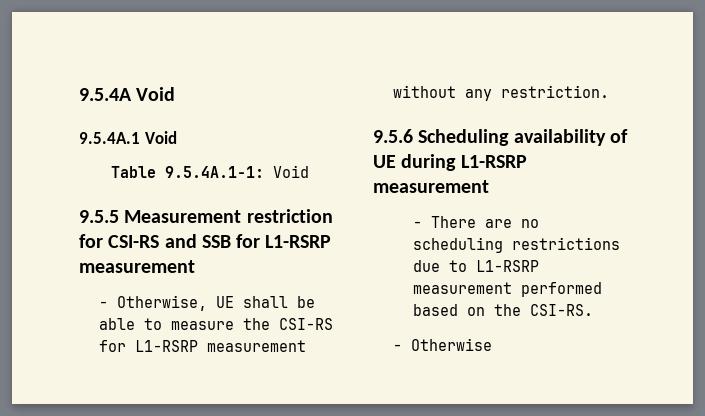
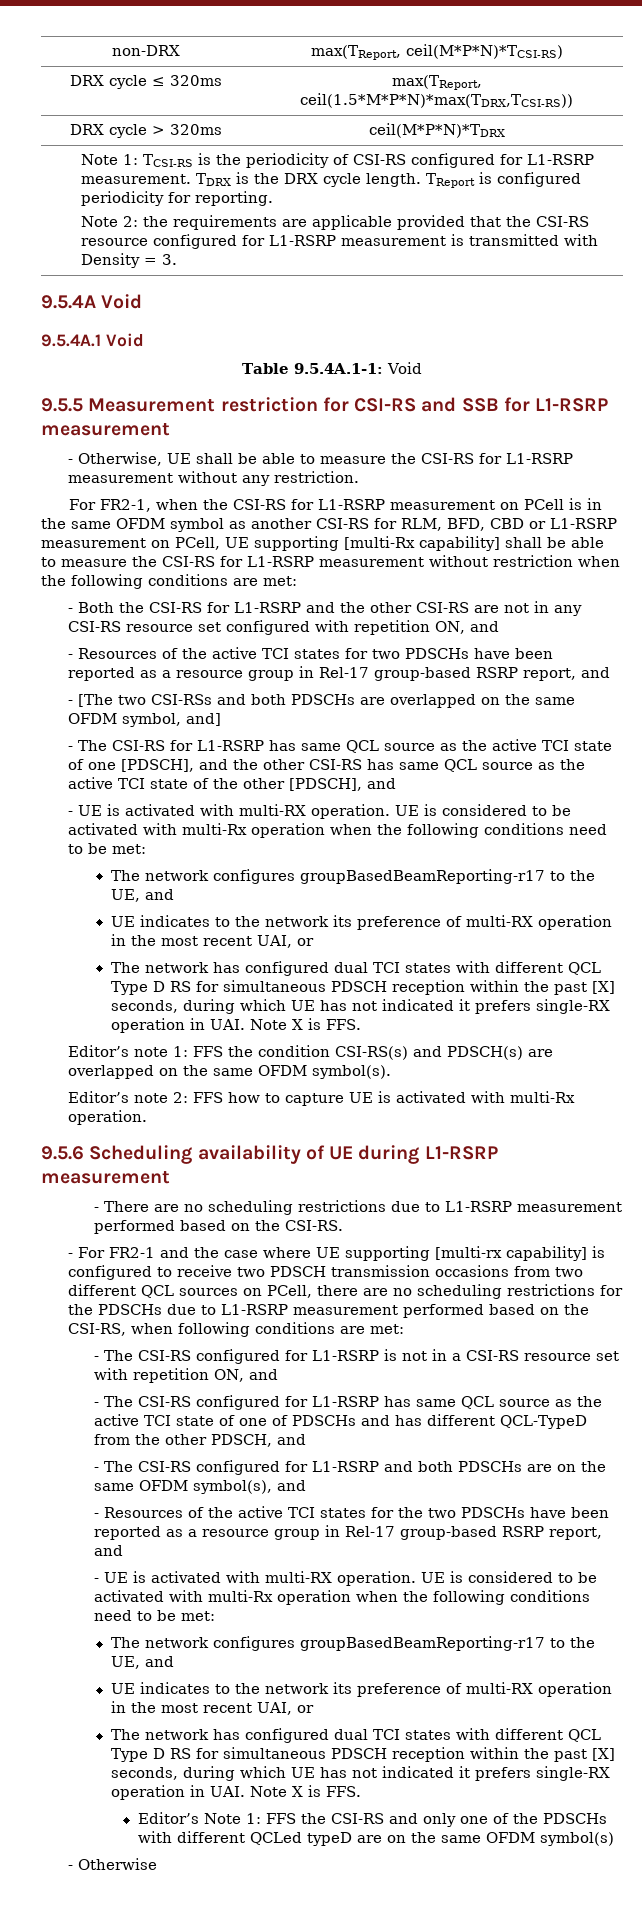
+ non-DRX | max(TReport, ceil(M*P*N)*TCSI-RS)
+ DRX cycle ≤ 320ms | max(TReport, ceil(1.5*M*P*N)*max(TDRX,TCSI-RS))
+ DRX cycle > 320ms | ceil(M*P*N)*TDRX
+ Note 1: TCSI-RS is the periodicity of CSI-RS configured for L1-RSRP measurement. TDRX is the DRX cycle length. TReport is configured periodicity for reporting.
+ Note 2: the requirements are applicable provided that the CSI-RS resource configured for L1-RSRP measurement is transmitted with Density = 3.
+ For FR2-1, when the CSI-RS for L1-RSRP measurement on PCell is in the same OFDM symbol as another CSI-RS for RLM, BFD, CBD or L1-RSRP measurement on PCell, UE supporting [multi-Rx capability] shall be able to measure the CSI-RS for L1-RSRP measurement without restriction when the following conditions are met:
+ - Both the CSI-RS for L1-RSRP and the other CSI-RS are not in any CSI-RS resource set configured with repetition ON, and
+ - Resources of the active TCI states for two PDSCHs have been reported as a resource group in Rel-17 group-based RSRP report, and
+ - [The two CSI-RSs and both PDSCHs are overlapped on the same OFDM symbol, and]
+ - The CSI-RS for L1-RSRP has same QCL source as the active TCI state of one [PDSCH], and the other CSI-RS has same QCL source as the active TCI state of the other [PDSCH], and
+ - UE is activated with multi-RX operation. UE is considered to be activated with multi-Rx operation when the following conditions need to be met:
+ The network configures groupBasedBeamReporting-r17 to the UE, and
+ UE indicates to the network its preference of multi-RX operation in the most recent UAI, or
+ The network has configured dual TCI states with different QCL Type D RS for simultaneous PDSCH reception within the past [X] seconds, during which UE has not indicated it prefers single-RX operation in UAI. Note X is FFS.
+ Editor’s note 1: FFS the condition CSI-RS(s) and PDSCH(s) are overlapped on the same OFDM symbol(s).
+ Editor’s note 2: FFS how to capture UE is activated with multi-Rx operation.
+ - For FR2-1 and the case where UE supporting [multi-rx capability] is configured to receive two PDSCH transmission occasions from two different QCL sources on PCell, there are no scheduling restrictions for the PDSCHs due to L1-RSRP measurement performed based on the CSI-RS, when following conditions are met:
+ - The CSI-RS configured for L1-RSRP is not in a CSI-RS resource set with repetition ON, and
+ - The CSI-RS configured for L1-RSRP has same QCL source as the active TCI state of one of PDSCHs and has different QCL-TypeD from the other PDSCH, and
+ - The CSI-RS configured for L1-RSRP and both PDSCHs are on the same OFDM symbol(s), and
+ - Resources of the active TCI states for the two PDSCHs have been reported as a resource group in Rel-17 group-based RSRP report, and
+ - UE is activated with multi-RX operation. UE is considered to be activated with multi-Rx operation when the following conditions need to be met:
+ The network configures groupBasedBeamReporting-r17 to the UE, and
+ UE indicates to the network its preference of multi-RX operation in the most recent UAI, or
+ The network has configured dual TCI states with different QCL Type D RS for simultaneous PDSCH reception within the past [X] seconds, during which UE has not indicated it prefers single-RX operation in UAI. Note X is FFS.
+ Editor’s Note 1: FFS the CSI-RS and only one of the PDSCHs with different QCLed typeD are on the same OFDM symbol(s)

